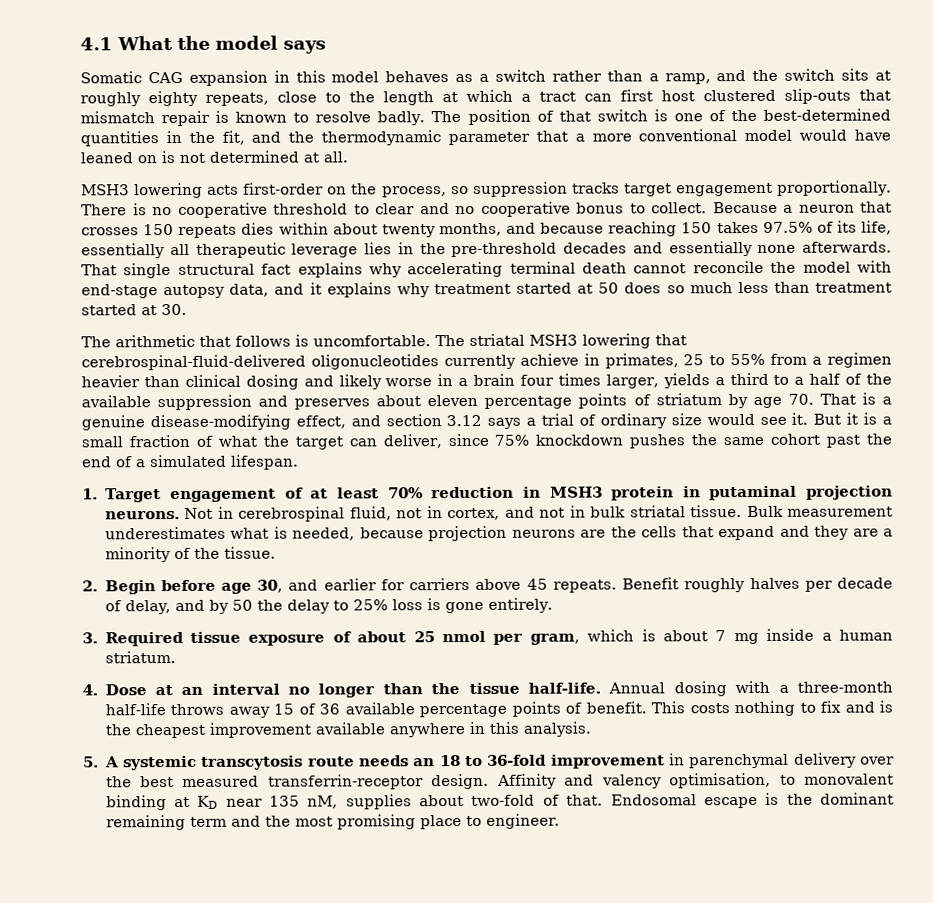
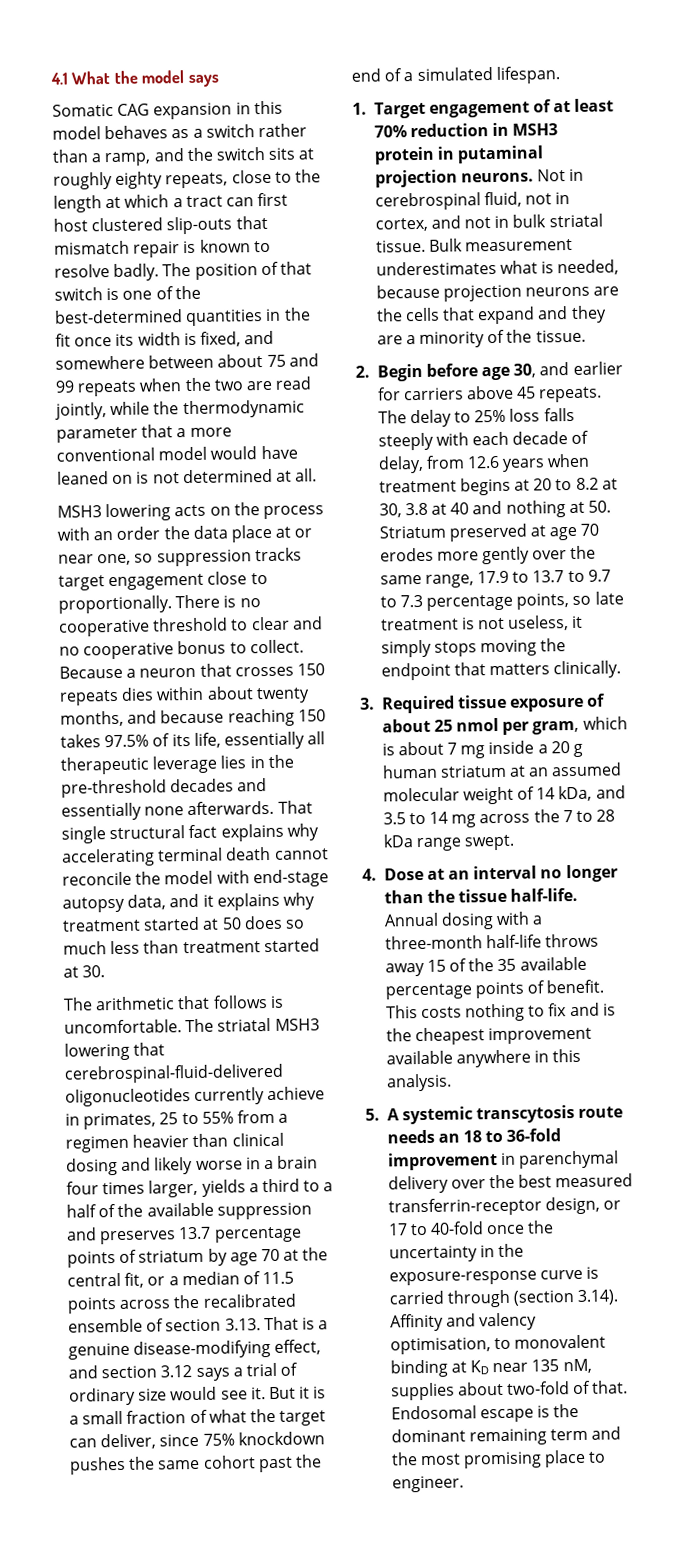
- The position of that switch is one of the best-determined quantities in the fit, and the thermodynamic parameter that a more conventional model would have leaned on is not determined at all.
+ The position of that switch is one of the best-determined quantities in the fit once its width is fixed, and somewhere between about 75 and 99 repeats when the two are read jointly, while the thermodynamic parameter that a more conventional model would have leaned on is not determined at all.
- MSH3 lowering acts first-order on the process, so suppression tracks target engagement proportionally.
+ MSH3 lowering acts on the process with an order the data place at or near one, so suppression tracks target engagement close to proportionally.
- The striatal MSH3 lowering that cerebrospinal-fluid-delivered oligonucleotides currently achieve in primates, 25 to 55% from a regimen heavier than clinical dosing and likely worse in a brain four times larger, yields a third to a half of the available suppression and preserves about eleven percentage points of striatum by age 70. That is a genuine disease-modifying effect, and section 3.12 says a trial of ordinary size would see it.
+ The striatal MSH3 lowering that cerebrospinal-fluid-delivered oligonucleotides currently achieve in primates, 25 to 55% from a regimen heavier than clinical dosing and likely worse in a brain four times larger, yields a third to a half of the available suppression and preserves 13.7 percentage points of striatum by age 70 at the central fit, or a median of 11.5 points across the recalibrated ensemble of section 3.13. That is a genuine disease-modifying effect, and section 3.12 says a trial of ordinary size would see it.
- Benefit roughly halves per decade of delay, and by 50 the delay to 25% loss is gone entirely.
+ The delay to 25% loss falls steeply with each decade of delay, from 12.6 years when treatment begins at 20 to 8.2 at 30, 3.8 at 40 and nothing at 50. Striatum preserved at age 70 erodes more gently over the same range, 17.9 to 13.7 to 9.7 to 7.3 percentage points, so late treatment is not useless, it simply stops moving the endpoint that matters clinically.
- 3. Required tissue exposure of about 25 nmol per gram, which is about 7 mg inside a human striatum.
+ 3. Required tissue exposure of about 25 nmol per gram, which is about 7 mg inside a 20 g human striatum at an assumed molecular weight of 14 kDa, and 3.5 to 14 mg across the 7 to 28 kDa range swept.
- Annual dosing with a three-month half-life throws away 15 of 36 available percentage points of benefit.
+ Annual dosing with a three-month half-life throws away 15 of the 35 available percentage points of benefit.
- 5. A systemic transcytosis route needs an 18 to 36-fold improvement in parenchymal delivery over the best measured transferrin-receptor design. Affinity and valency optimisation, to monovalent binding at KD near 135 nM, supplies about two-fold of that.
+ 5. A systemic transcytosis route needs an 18 to 36-fold improvement in parenchymal delivery over the best measured transferrin-receptor design, or 17 to 40-fold once the uncertainty in the exposure-response curve is carried through (section 3.14). Affinity and valency optimisation, to monovalent binding at KD near 135 nM, supplies about two-fold of that.

